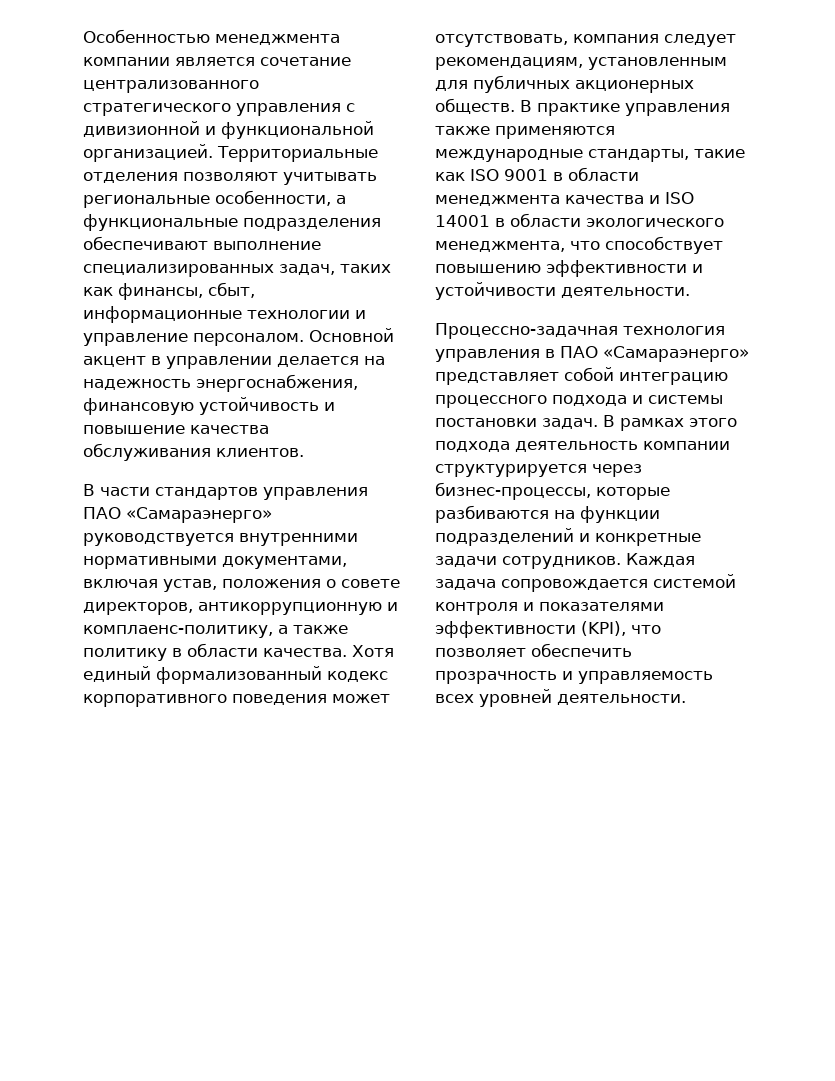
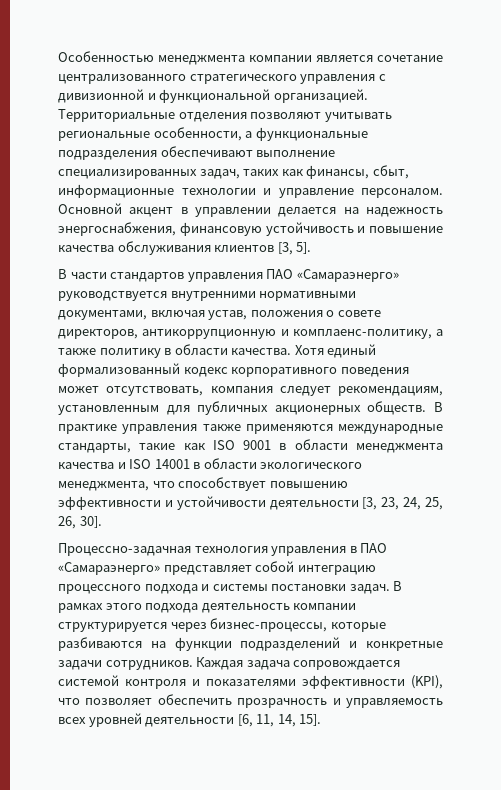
- Основной акцент в управлении делается на надежность энергоснабжения, финансовую устойчивость и повышение качества обслуживания клиентов.
+ Основной акцент в управлении делается на надежность энергоснабжения, финансовую устойчивость и повышение качества обслуживания клиентов [3, 5].
- В практике управления также применяются международные стандарты, такие как ISO 9001 в области менеджмента качества и ISO 14001 в области экологического менеджмента, что способствует повышению эффективности и устойчивости деятельности.
+ В практике управления также применяются международные стандарты, такие как ISO 9001 в области менеджмента качества и ISO 14001 в области экологического менеджмента, что способствует повышению эффективности и устойчивости деятельности [3, 23, 24, 25, 26, 30].
- Каждая задача сопровождается системой контроля и показателями эффективности (KPI), что позволяет обеспечить прозрачность и управляемость всех уровней деятельности.
+ Каждая задача сопровождается системой контроля и показателями эффективности (KPI), что позволяет обеспечить прозрачность и управляемость всех уровней деятельности [6, 11, 14, 15].

